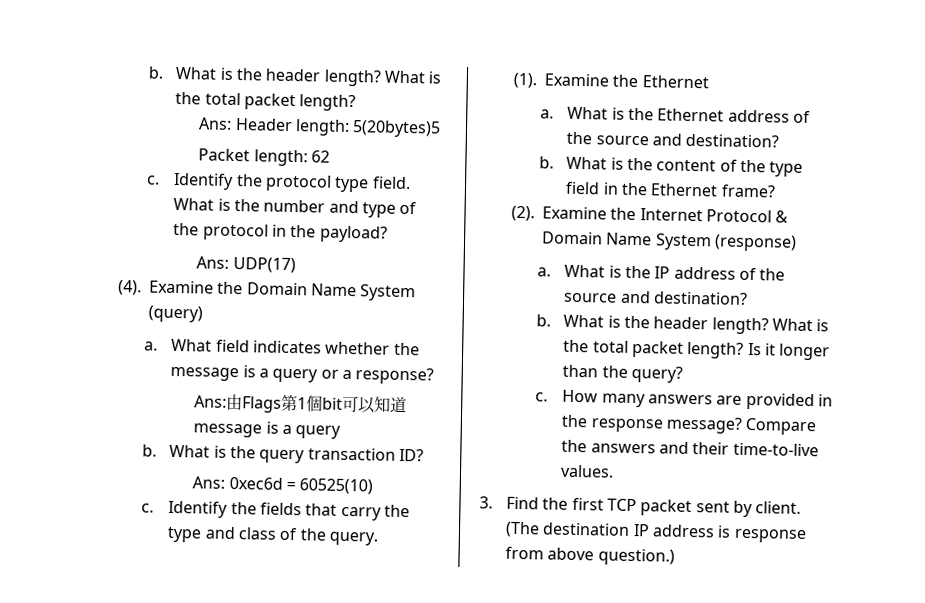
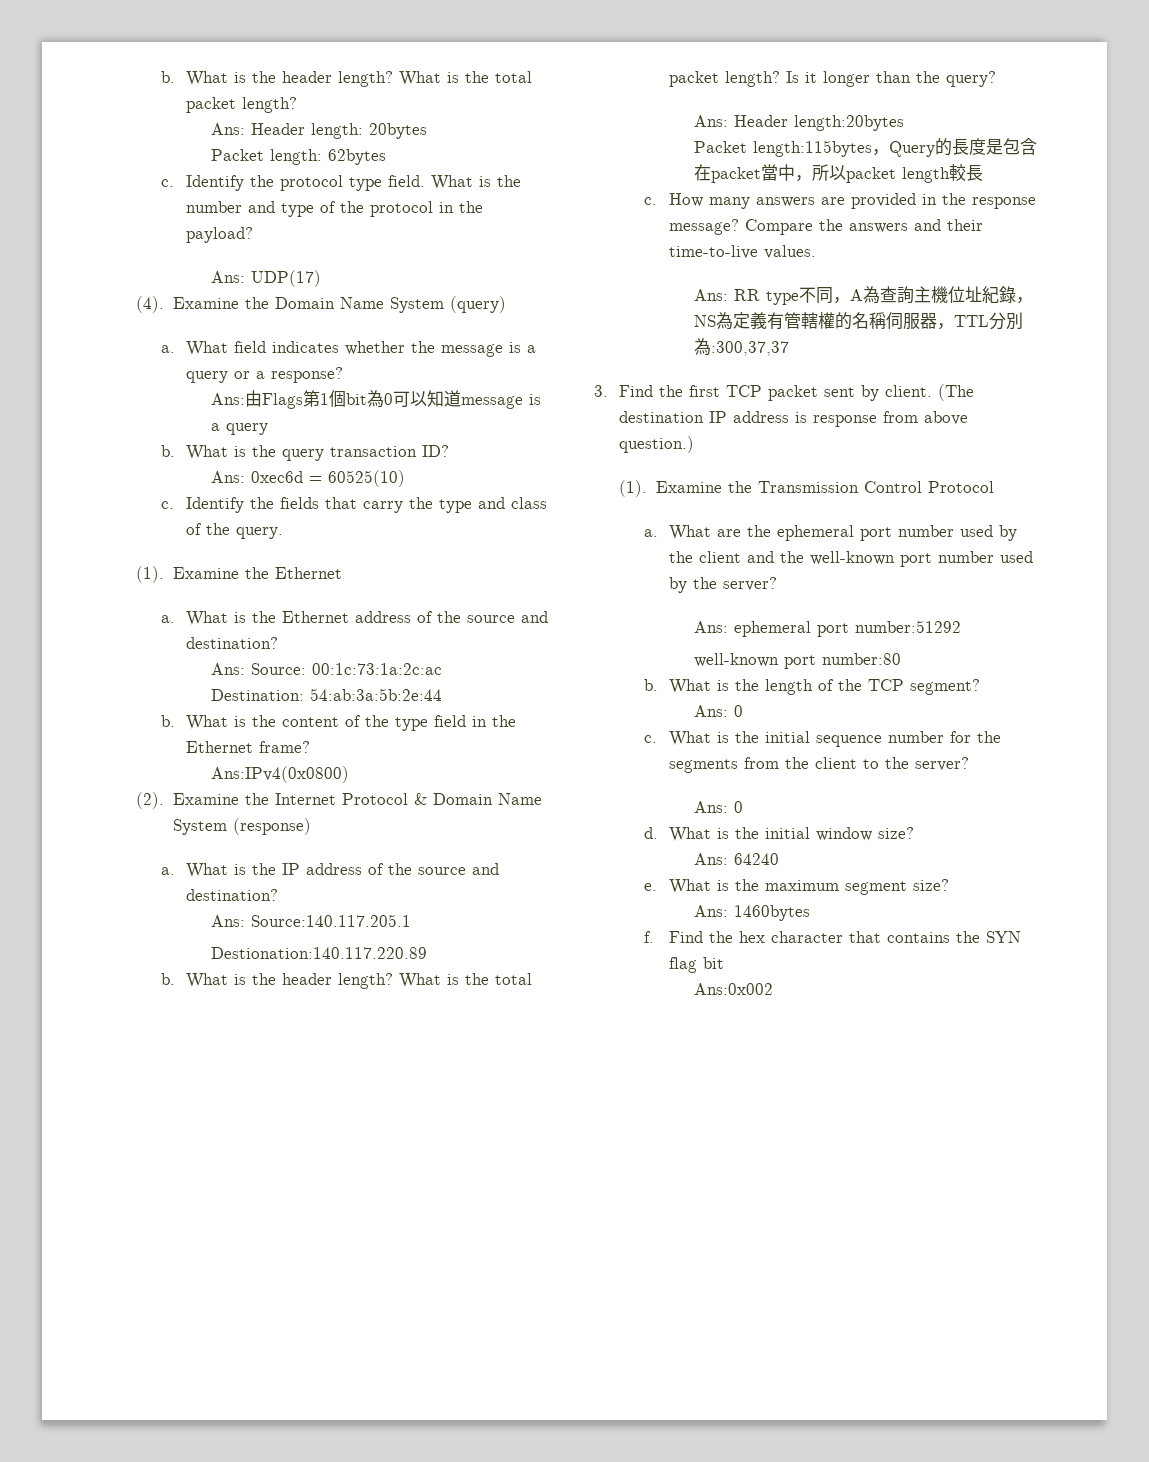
- Ans: Header length: 5(20bytes)5
+ Ans: Header length: 20bytes
- Packet length: 62
+ Packet length: 62bytes
- Ans:由Flags第1個bit可以知道message is a query
+ Ans:由Flags第1個bit為0可以知道message is a query
+ Ans: Source: 00:1c:73:1a:2c:ac
+ Destination: 54:ab:3a:5b:2e:44
+ Ans:IPv4(0x0800)
+ Ans: Source:140.117.205.1
+ Destionation:140.117.220.89
+ Ans: Header length:20bytes
+ Packet length:115bytes，Query的長度是包含在packet當中，所以packet length較長
+ Ans: RR type不同，A為查詢主機位址紀錄，NS為定義有管轄權的名稱伺服器，TTL分別為:300,37,37
+ (1). Examine the Transmission Control Protocol
+ a. What are the ephemeral port number used by the client and the well-known port number used by the server?
+ Ans: ephemeral port number:51292
+ well-known port number:80
+ b. What is the length of the TCP segment?
+ Ans: 0
+ c. What is the initial sequence number for the segments from the client to the server?
+ Ans: 0
+ d. What is the initial window size?
+ Ans: 64240
+ e. What is the maximum segment size?
+ Ans: 1460bytes
+ f. Find the hex character that contains the SYN flag bit
+ Ans:0x002

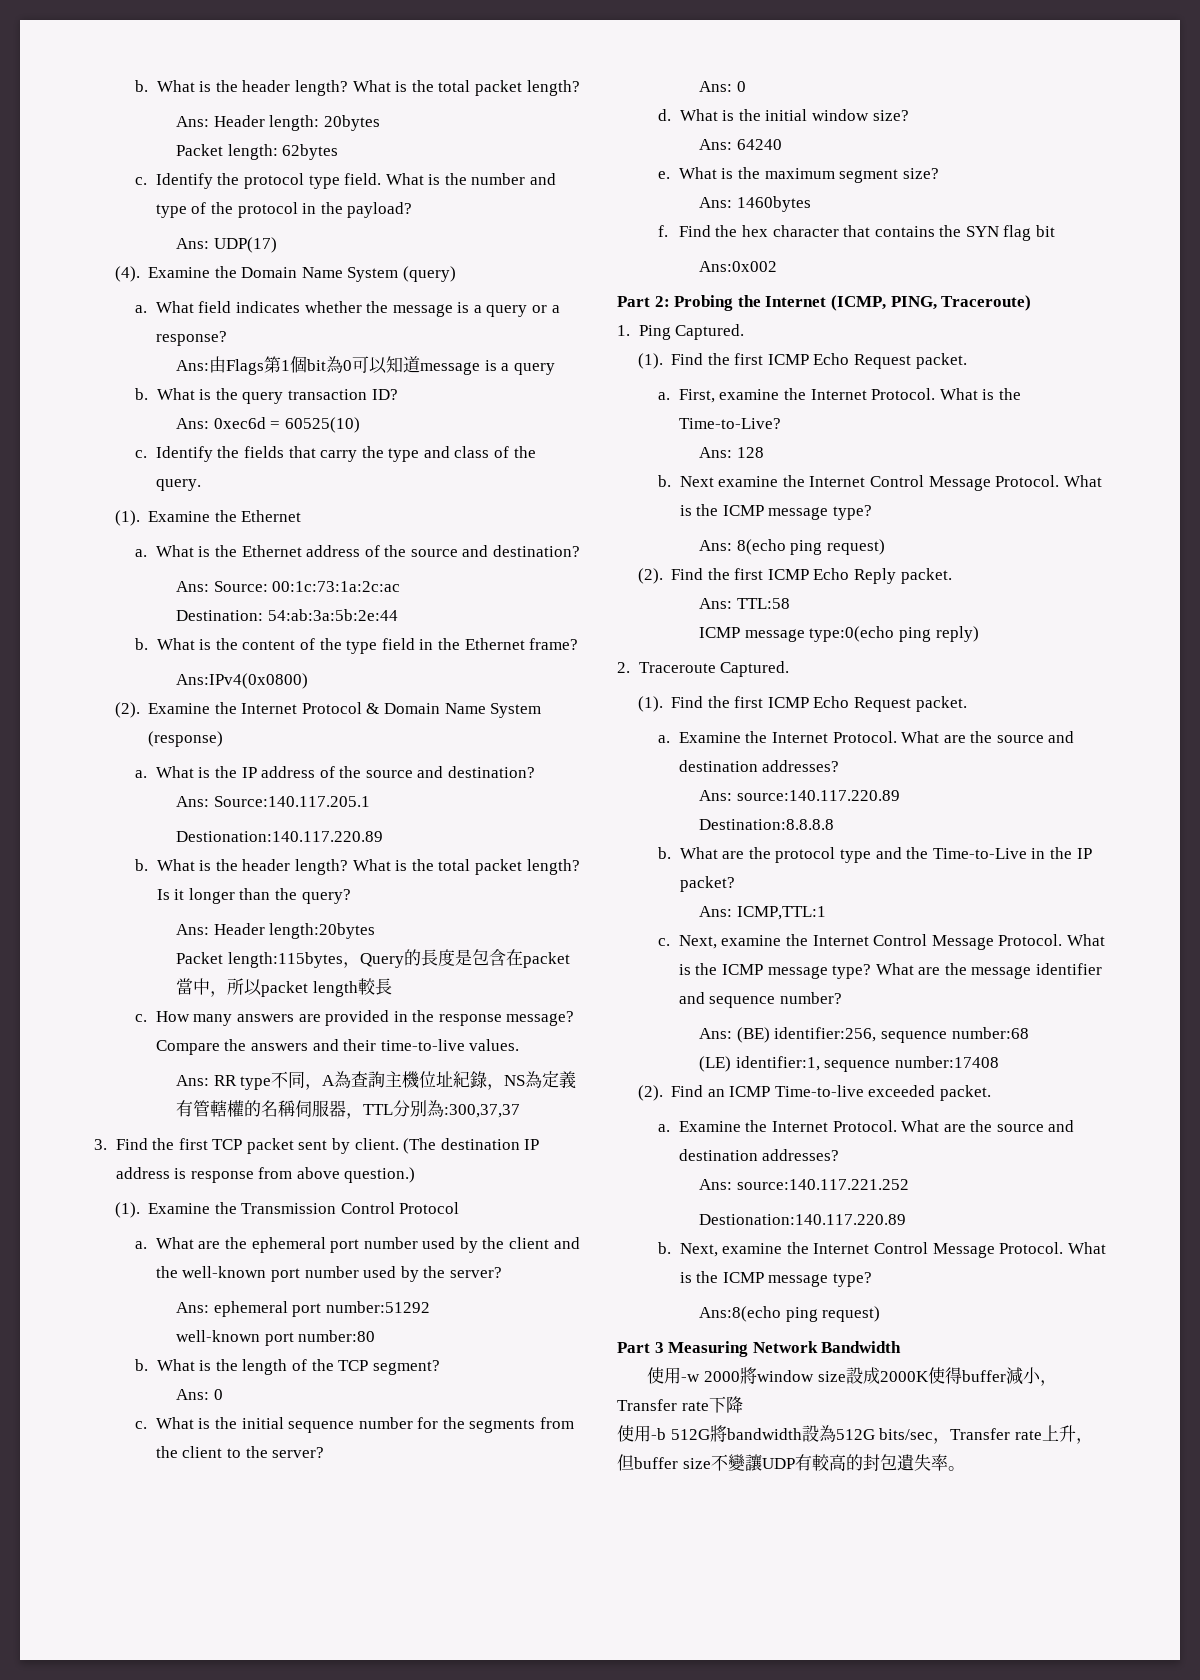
+ Part 2: Probing the Internet (ICMP, PING, Traceroute)
+ 1. Ping Captured.
+ (1). Find the first ICMP Echo Request packet.
+ a. First, examine the Internet Protocol. What is the Time-to-Live?
+ Ans: 128
+ b. Next examine the Internet Control Message Protocol. What is the ICMP message type?
+ Ans: 8(echo ping request)
+ (2). Find the first ICMP Echo Reply packet.
+ Ans: TTL:58
+ ICMP message type:0(echo ping reply)
+ 2. Traceroute Captured.
+ (1). Find the first ICMP Echo Request packet.
+ a. Examine the Internet Protocol. What are the source and destination addresses?
+ Ans: source:140.117.220.89
+ Destination:8.8.8.8
+ b. What are the protocol type and the Time-to-Live in the IP packet?
+ Ans: ICMP,TTL:1
+ c. Next, examine the Internet Control Message Protocol. What is the ICMP message type? What are the message identifier and sequence number?
+ Ans: (BE) identifier:256, sequence number:68
+ (LE) identifier:1, sequence number:17408
+ (2). Find an ICMP Time-to-live exceeded packet.
+ a. Examine the Internet Protocol. What are the source and destination addresses?
+ Ans: source:140.117.221.252
+ Destionation:140.117.220.89
+ b. Next, examine the Internet Control Message Protocol. What is the ICMP message type?
+ Ans:8(echo ping request)
+ Part 3 Measuring Network Bandwidth
+ 使用-w 2000將window size設成2000K使得buffer減小，Transfer rate下降
+ 使用-b 512G將bandwidth設為512G bits/sec，Transfer rate上升，但buffer size不變讓UDP有較高的封包遺失率。

